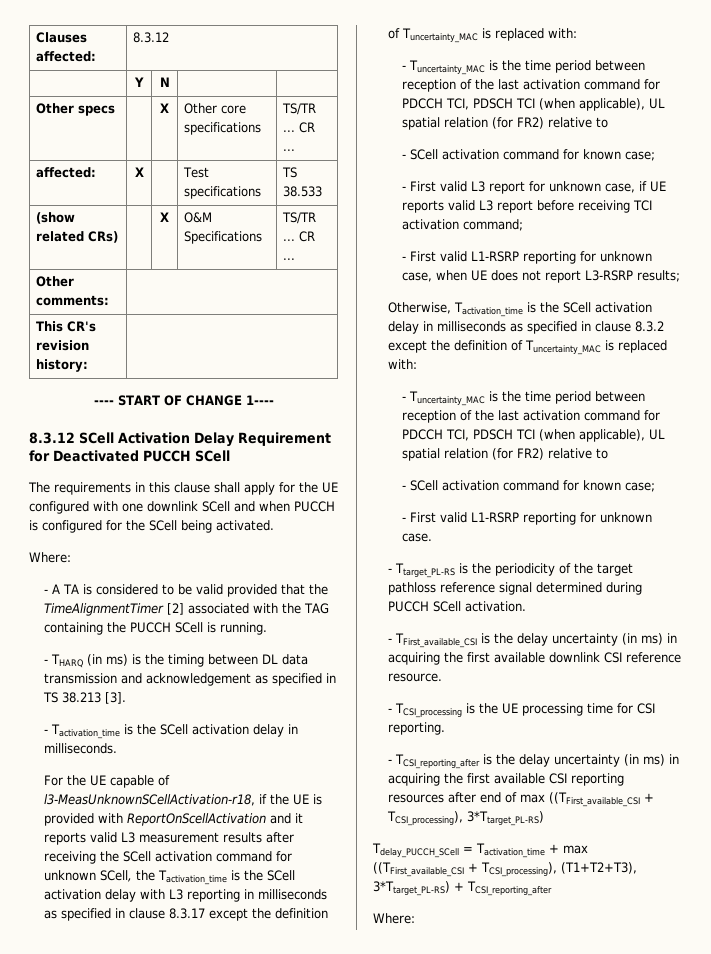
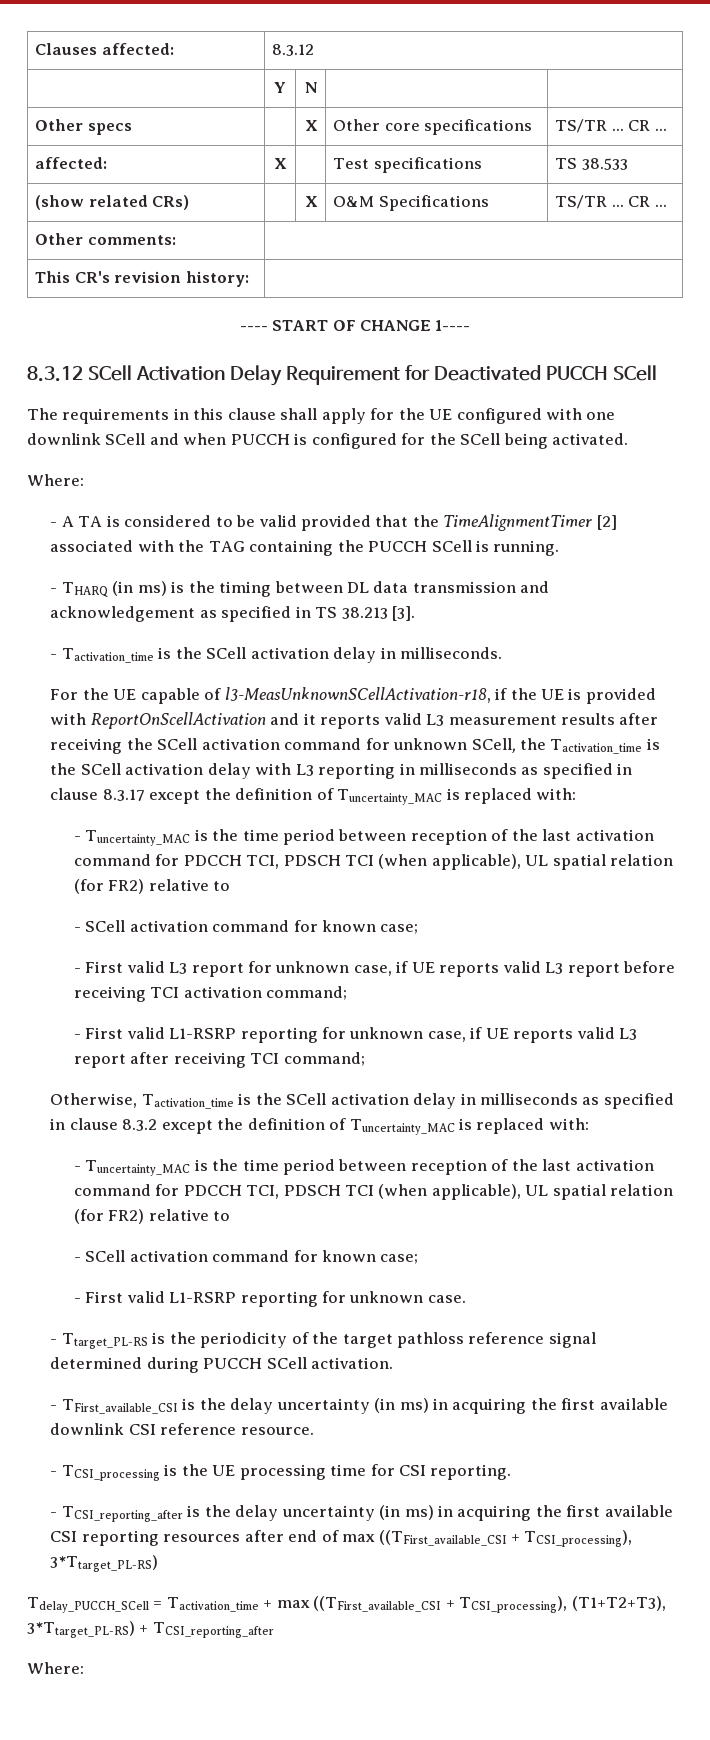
- - First valid L1-RSRP reporting for unknown case, when UE does not report L3-RSRP results;
+ - First valid L1-RSRP reporting for unknown case, if UE reports valid L3 report after receiving TCI command;

